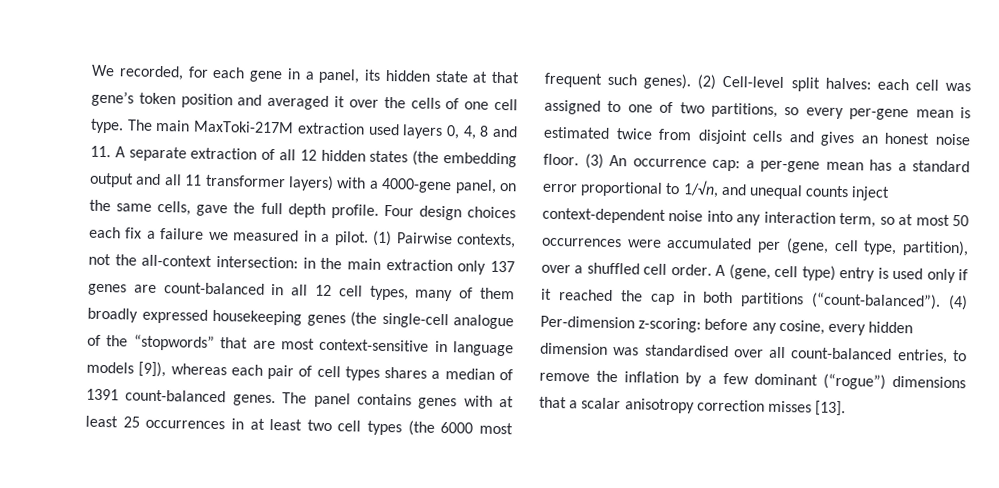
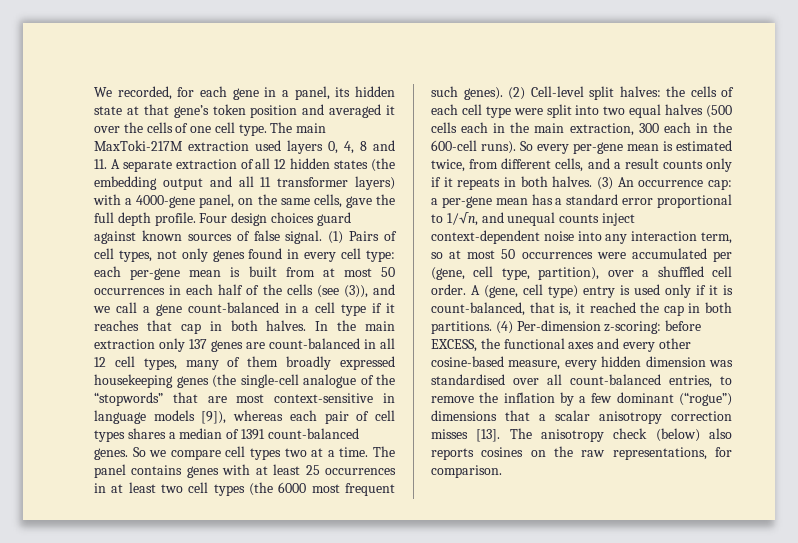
- Four design choices each fix a failure we measured in a pilot. (1) Pairwise contexts, not the all-context intersection: in the main extraction only 137 genes are count-balanced in all 12 cell types, many of them broadly expressed housekeeping genes (the single-cell analogue of the “stopwords” that are most context-sensitive in language models [9]), whereas each pair of cell types shares a median of 1391 count-balanced genes.
+ Four design choices guard against known sources of false signal. (1) Pairs of cell types, not only genes found in every cell type: each per-gene mean is built from at most 50 occurrences in each half of the cells (see (3)), and we call a gene count-balanced in a cell type if it reaches that cap in both halves. In the main extraction only 137 genes are count-balanced in all 12 cell types, many of them broadly expressed housekeeping genes (the single-cell analogue of the “stopwords” that are most context-sensitive in language models [9]), whereas each pair of cell types shares a median of 1391 count-balanced genes.
+ So we compare cell types two at a time.
- (2) Cell-level split halves: each cell was assigned to one of two partitions, so every per-gene mean is estimated twice from disjoint cells and gives an honest noise floor.
+ (2) Cell-level split halves: the cells of each cell type were split into two equal halves (500 cells each in the main extraction, 300 each in the 600-cell runs). So every per-gene mean is estimated twice, from different cells, and a result counts only if it repeats in both halves.
- A (gene, cell type) entry is used only if it reached the cap in both partitions (“count-balanced”).
+ A (gene, cell type) entry is used only if it is count-balanced, that is, it reached the cap in both partitions.
- (4) Per-dimension z-scoring: before any cosine, every hidden dimension was standardised over all count-balanced entries, to remove the inflation by a few dominant (“rogue”) dimensions that a scalar anisotropy correction misses [13].
+ (4) Per-dimension z-scoring: before EXCESS, the functional axes and every other cosine-based measure, every hidden dimension was standardised over all count-balanced entries, to remove the inflation by a few dominant (“rogue”) dimensions that a scalar anisotropy correction misses [13].
+ The anisotropy check (below) also reports cosines on the raw representations, for comparison.

